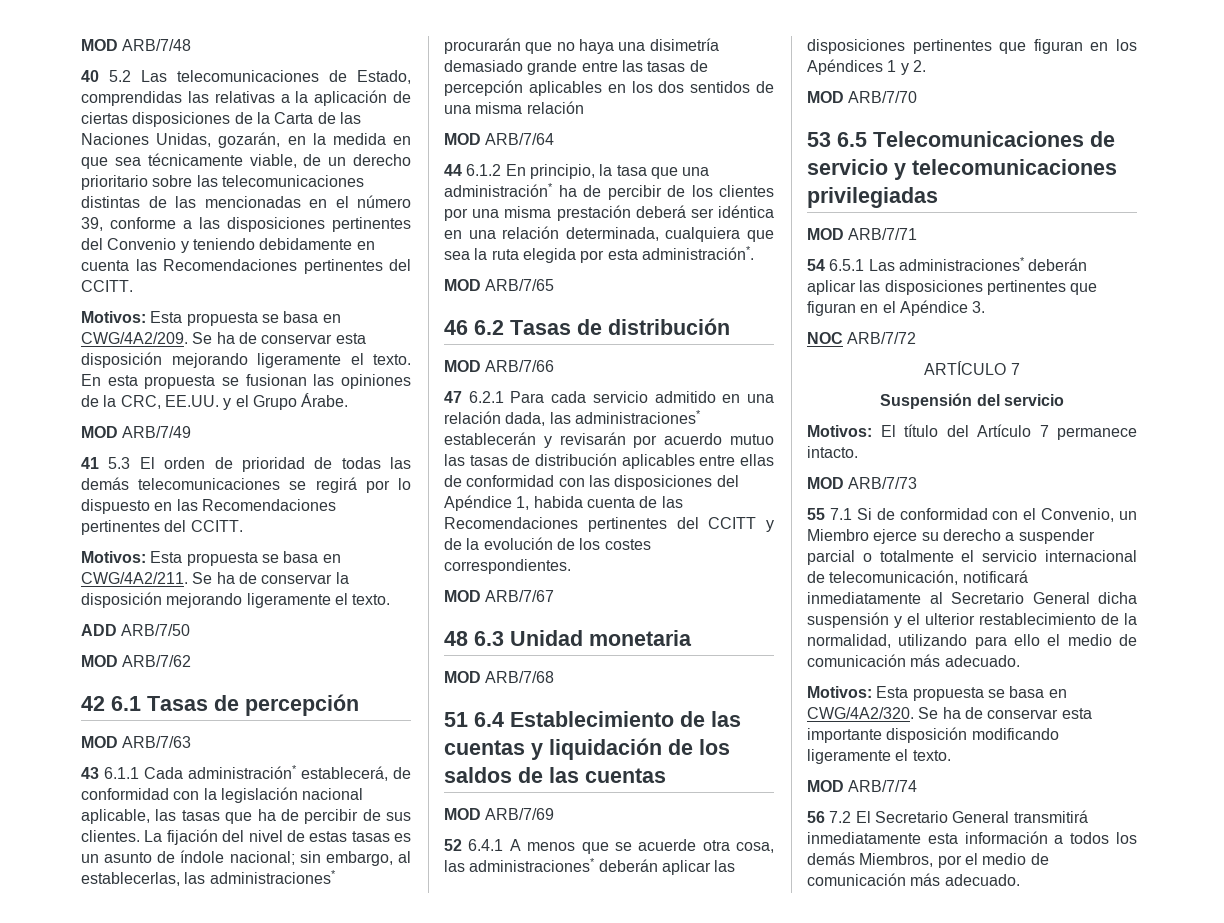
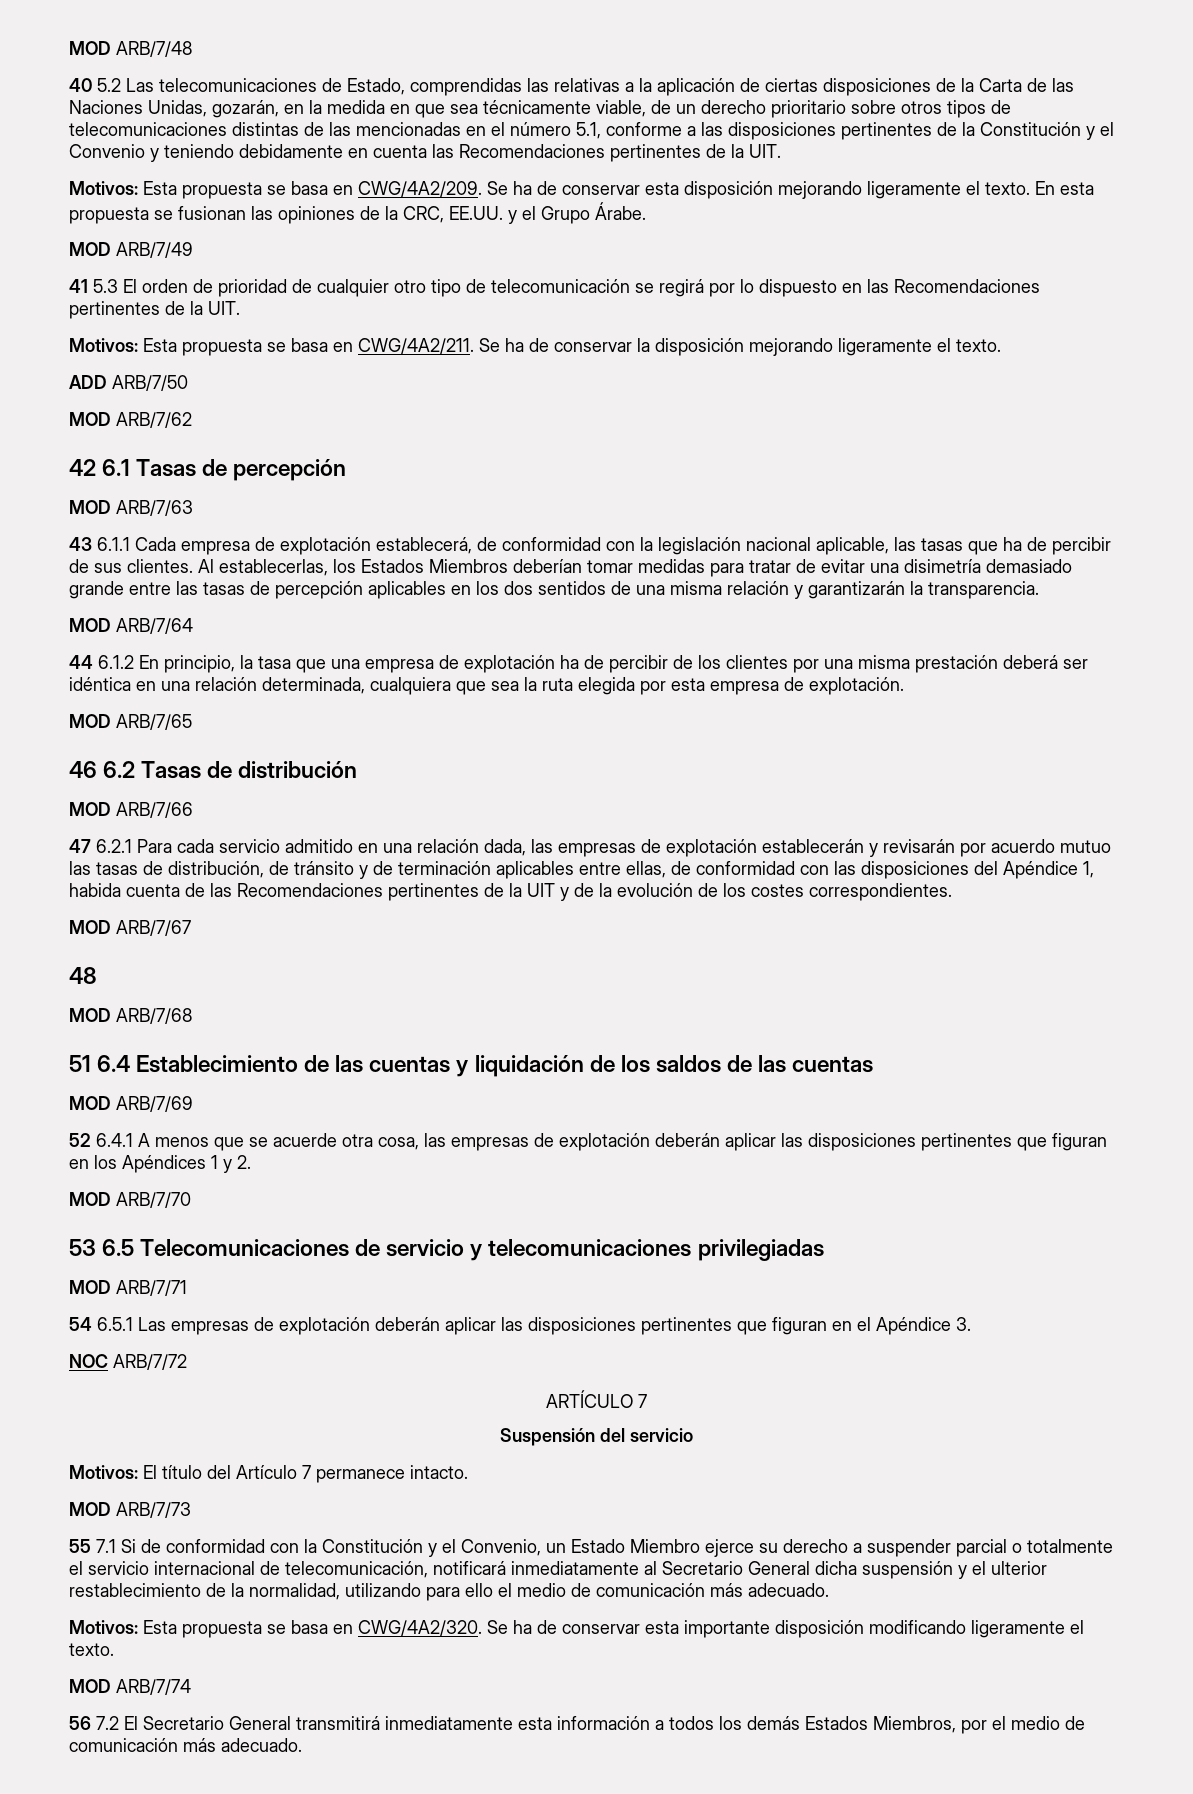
- 40 5.2 Las telecomunicaciones de Estado, comprendidas las relativas a la aplicación de ciertas disposiciones de la Carta de las Naciones Unidas, gozarán, en la medida en que sea técnicamente viable, de un derecho prioritario sobre las telecomunicaciones distintas de las mencionadas en el número 39, conforme a las disposiciones pertinentes del Convenio y teniendo debidamente en cuenta las Recomendaciones pertinentes del CCITT.
+ 40 5.2 Las telecomunicaciones de Estado, comprendidas las relativas a la aplicación de ciertas disposiciones de la Carta de las Naciones Unidas, gozarán, en la medida en que sea técnicamente viable, de un derecho prioritario sobre otros tipos de telecomunicaciones distintas de las mencionadas en el número 5.1, conforme a las disposiciones pertinentes de la Constitución y el Convenio y teniendo debidamente en cuenta las Recomendaciones pertinentes de la UIT.
- 41 5.3 El orden de prioridad de todas las demás telecomunicaciones se regirá por lo dispuesto en las Recomendaciones pertinentes del CCITT.
+ 41 5.3 El orden de prioridad de cualquier otro tipo de telecomunicación se regirá por lo dispuesto en las Recomendaciones pertinentes de la UIT.
- 43 6.1.1 Cada administración* establecerá, de conformidad con la legislación nacional aplicable, las tasas que ha de percibir de sus clientes.
+ 43 6.1.1 Cada empresa de explotación establecerá, de conformidad con la legislación nacional aplicable, las tasas que ha de percibir de sus clientes.
- La fijación del nivel de estas tasas es un asunto de índole nacional; sin embargo, al establecerlas, las administraciones* procurarán que no haya una disimetría demasiado grande entre las tasas de percepción aplicables en los dos sentidos de una misma relación
+ Al establecerlas, los Estados Miembros deberían tomar medidas para tratar de evitar una disimetría demasiado grande entre las tasas de percepción aplicables en los dos sentidos de una misma relación y garantizarán la transparencia.
- 44 6.1.2 En principio, la tasa que una administración* ha de percibir de los clientes por una misma prestación deberá ser idéntica en una relación determinada, cualquiera que sea la ruta elegida por esta administración*.
+ 44 6.1.2 En principio, la tasa que una empresa de explotación ha de percibir de los clientes por una misma prestación deberá ser idéntica en una relación determinada, cualquiera que sea la ruta elegida por esta empresa de explotación.
- 47 6.2.1 Para cada servicio admitido en una relación dada, las administraciones* establecerán y revisarán por acuerdo mutuo las tasas de distribución aplicables entre ellas de conformidad con las disposiciones del Apéndice 1, habida cuenta de las Recomendaciones pertinentes del CCITT y de la evolución de los costes correspondientes.
+ 47 6.2.1 Para cada servicio admitido en una relación dada, las empresas de explotación establecerán y revisarán por acuerdo mutuo las tasas de distribución, de tránsito y de terminación aplicables entre ellas, de conformidad con las disposiciones del Apéndice 1, habida cuenta de las Recomendaciones pertinentes de la UIT y de la evolución de los costes correspondientes.
- 48 6.3 Unidad monetaria
+ 48
- 52 6.4.1 A menos que se acuerde otra cosa, las administraciones* deberán aplicar las disposiciones pertinentes que figuran en los Apéndices 1 y 2.
+ 52 6.4.1 A menos que se acuerde otra cosa, las empresas de explotación deberán aplicar las disposiciones pertinentes que figuran en los Apéndices 1 y 2.
- 54 6.5.1 Las administraciones* deberán aplicar las disposiciones pertinentes que figuran en el Apéndice 3.
+ 54 6.5.1 Las empresas de explotación deberán aplicar las disposiciones pertinentes que figuran en el Apéndice 3.
- 55 7.1 Si de conformidad con el Convenio, un Miembro ejerce su derecho a suspender parcial o totalmente el servicio internacional de telecomunicación, notificará inmediatamente al Secretario General dicha suspensión y el ulterior restablecimiento de la normalidad, utilizando para ello el medio de comunicación más adecuado.
+ 55 7.1 Si de conformidad con la Constitución y el Convenio, un Estado Miembro ejerce su derecho a suspender parcial o totalmente el servicio internacional de telecomunicación, notificará inmediatamente al Secretario General dicha suspensión y el ulterior restablecimiento de la normalidad, utilizando para ello el medio de comunicación más adecuado.
- 56 7.2 El Secretario General transmitirá inmediatamente esta información a todos los demás Miembros, por el medio de comunicación más adecuado.
+ 56 7.2 El Secretario General transmitirá inmediatamente esta información a todos los demás Estados Miembros, por el medio de comunicación más adecuado.

